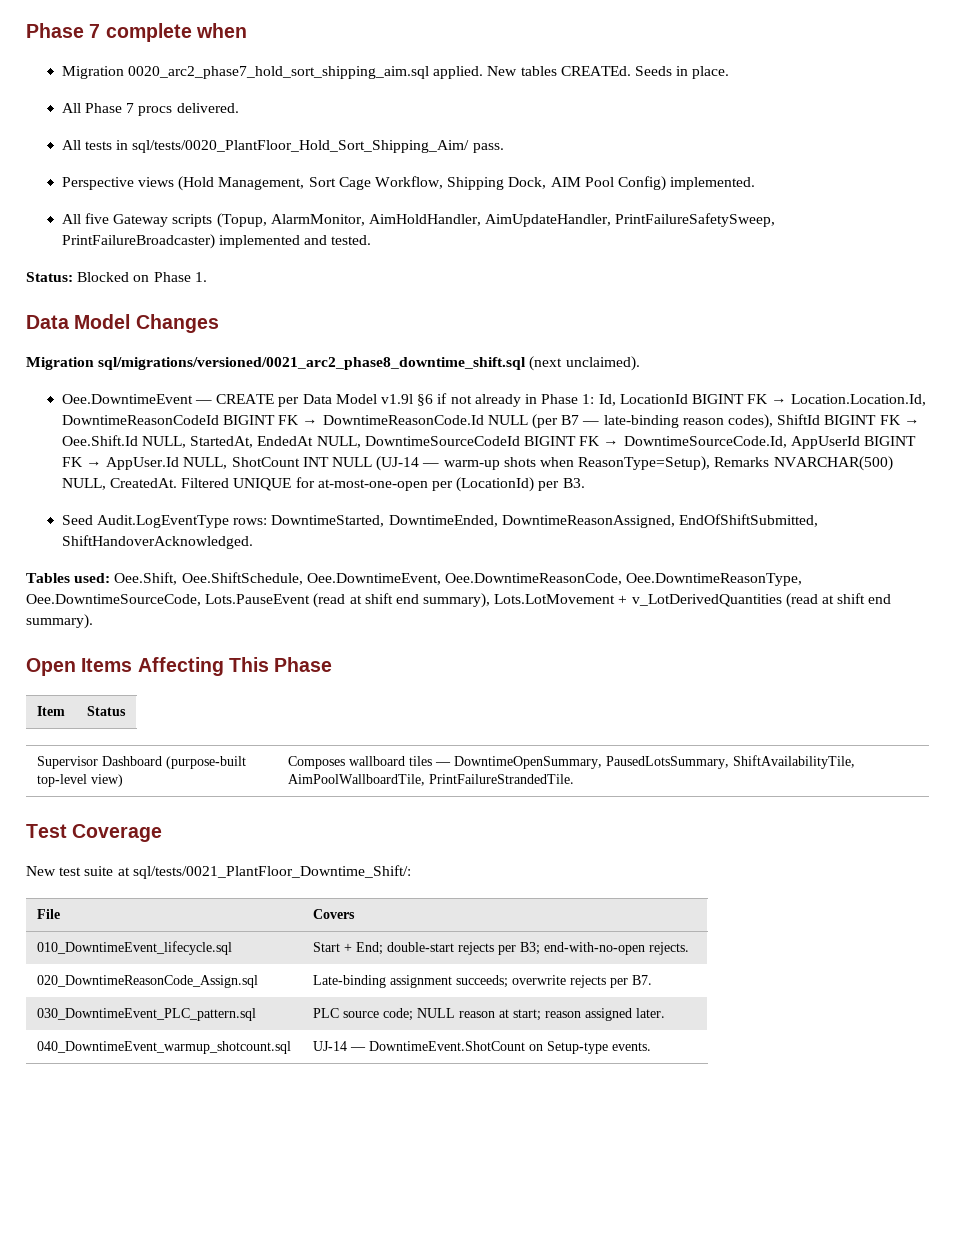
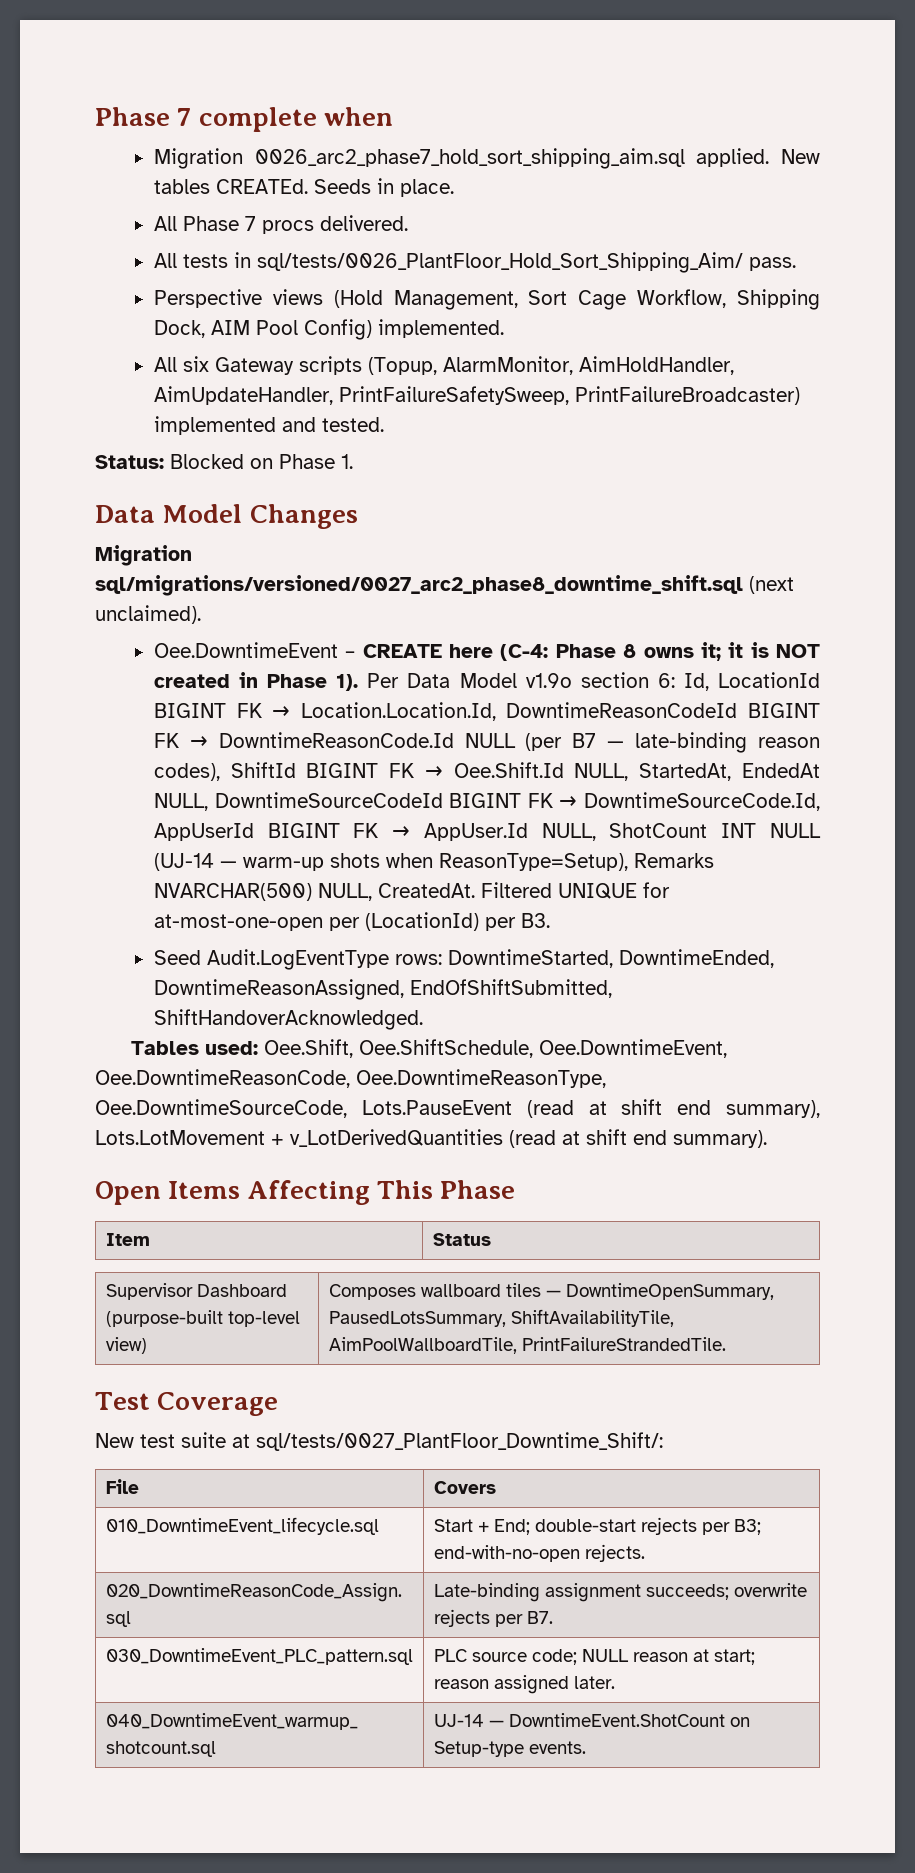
- Migration 0020_arc2_phase7_hold_sort_shipping_aim.sql applied.
+ Migration 0026_arc2_phase7_hold_sort_shipping_aim.sql applied.
- All tests in sql/tests/0020_PlantFloor_Hold_Sort_Shipping_Aim/ pass.
+ All tests in sql/tests/0026_PlantFloor_Hold_Sort_Shipping_Aim/ pass.
- All five Gateway scripts (Topup, AlarmMonitor, AimHoldHandler, AimUpdateHandler, PrintFailureSafetySweep, PrintFailureBroadcaster) implemented and tested.
+ All six Gateway scripts (Topup, AlarmMonitor, AimHoldHandler, AimUpdateHandler, PrintFailureSafetySweep, PrintFailureBroadcaster) implemented and tested.
- Migration sql/migrations/versioned/0021_arc2_phase8_downtime_shift.sql (next unclaimed).
+ Migration sql/migrations/versioned/0027_arc2_phase8_downtime_shift.sql (next unclaimed).
- Oee.DowntimeEvent — CREATE per Data Model v1.9l §6 if not already in Phase 1: Id, LocationId BIGINT FK → Location.Location.Id, DowntimeReasonCodeId BIGINT FK → DowntimeReasonCode.Id NULL (per B7 — late-binding reason codes), ShiftId BIGINT FK → Oee.Shift.Id NULL, StartedAt, EndedAt NULL, DowntimeSourceCodeId BIGINT FK → DowntimeSourceCode.Id, AppUserId BIGINT FK → AppUser.Id NULL, ShotCount INT NULL (UJ-14 — warm-up shots when ReasonType=Setup), Remarks NVARCHAR(500) NULL, CreatedAt.
+ Oee.DowntimeEvent – CREATE here (C-4: Phase 8 owns it; it is NOT created in Phase 1). Per Data Model v1.9o section 6: Id, LocationId BIGINT FK → Location.Location.Id, DowntimeReasonCodeId BIGINT FK → DowntimeReasonCode.Id NULL (per B7 — late-binding reason codes), ShiftId BIGINT FK → Oee.Shift.Id NULL, StartedAt, EndedAt NULL, DowntimeSourceCodeId BIGINT FK → DowntimeSourceCode.Id, AppUserId BIGINT FK → AppUser.Id NULL, ShotCount INT NULL (UJ-14 — warm-up shots when ReasonType=Setup), Remarks NVARCHAR(500) NULL, CreatedAt.
- New test suite at sql/tests/0021_PlantFloor_Downtime_Shift/:
+ New test suite at sql/tests/0027_PlantFloor_Downtime_Shift/:

